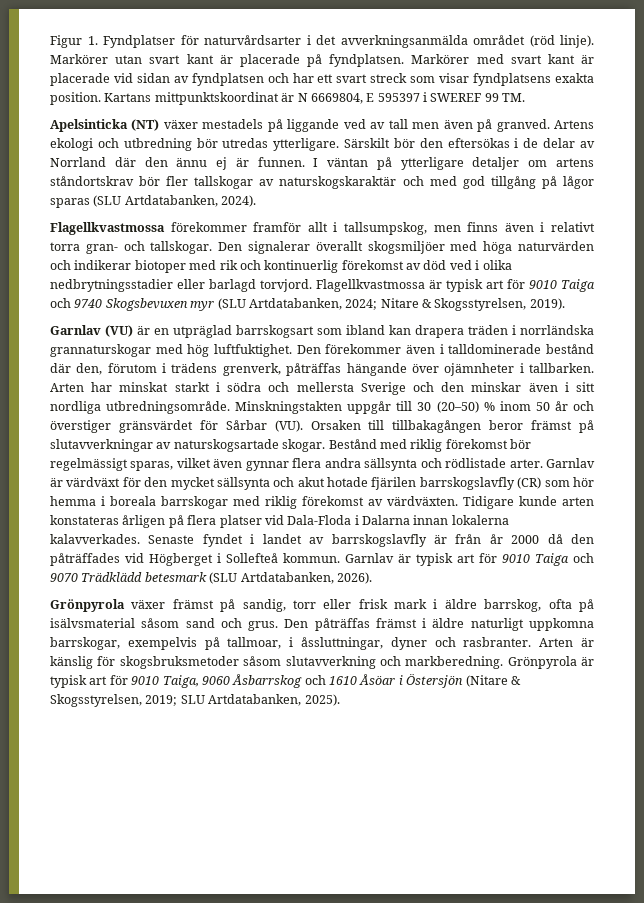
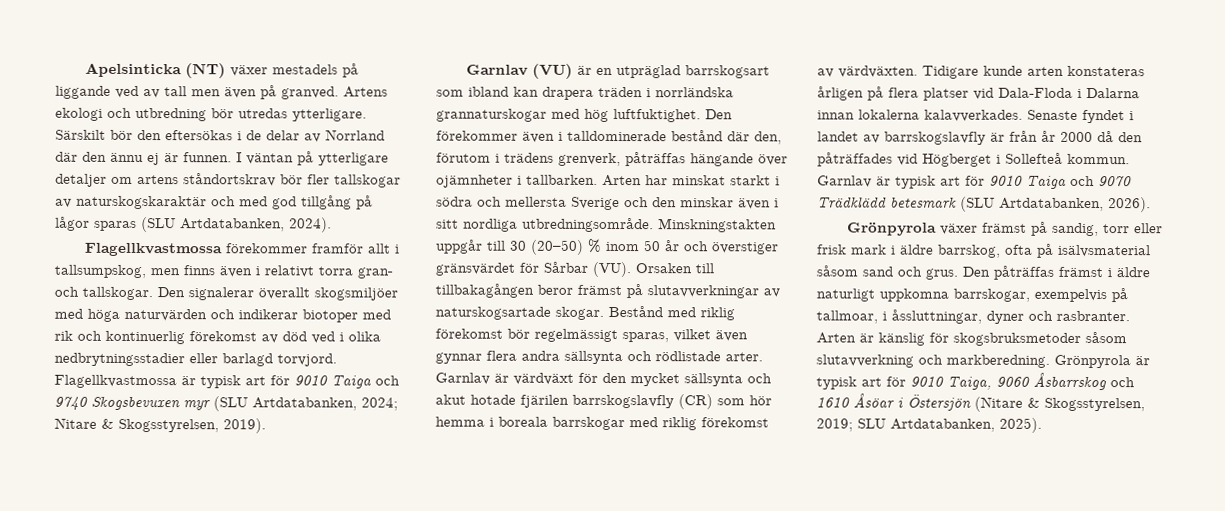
- Figur 1. Fyndplatser för naturvårdsarter i det avverkningsanmälda området (röd linje). Markörer utan svart kant är placerade på fyndplatsen. Markörer med svart kant är placerade vid sidan av fyndplatsen och har ett svart streck som visar fyndplatsens exakta position. Kartans mittpunktskoordinat är N 6669804, E 595397 i SWEREF 99 TM.

